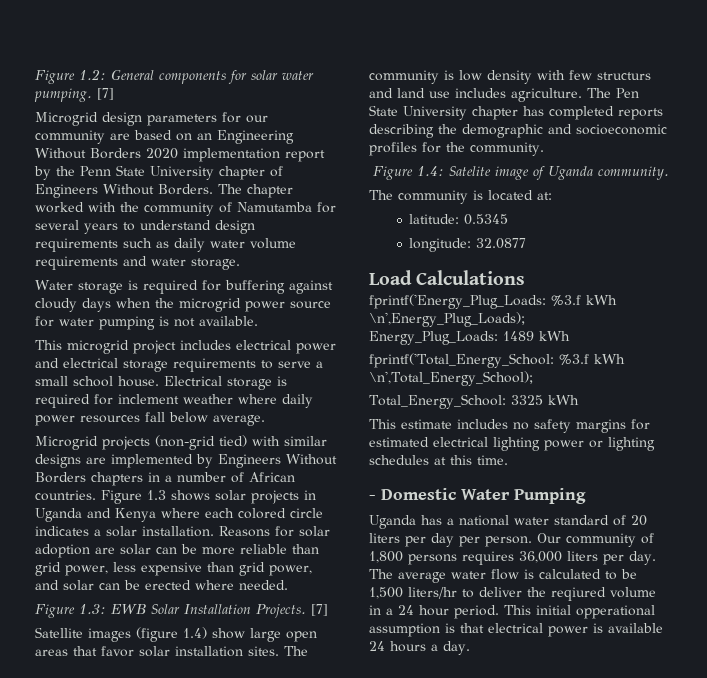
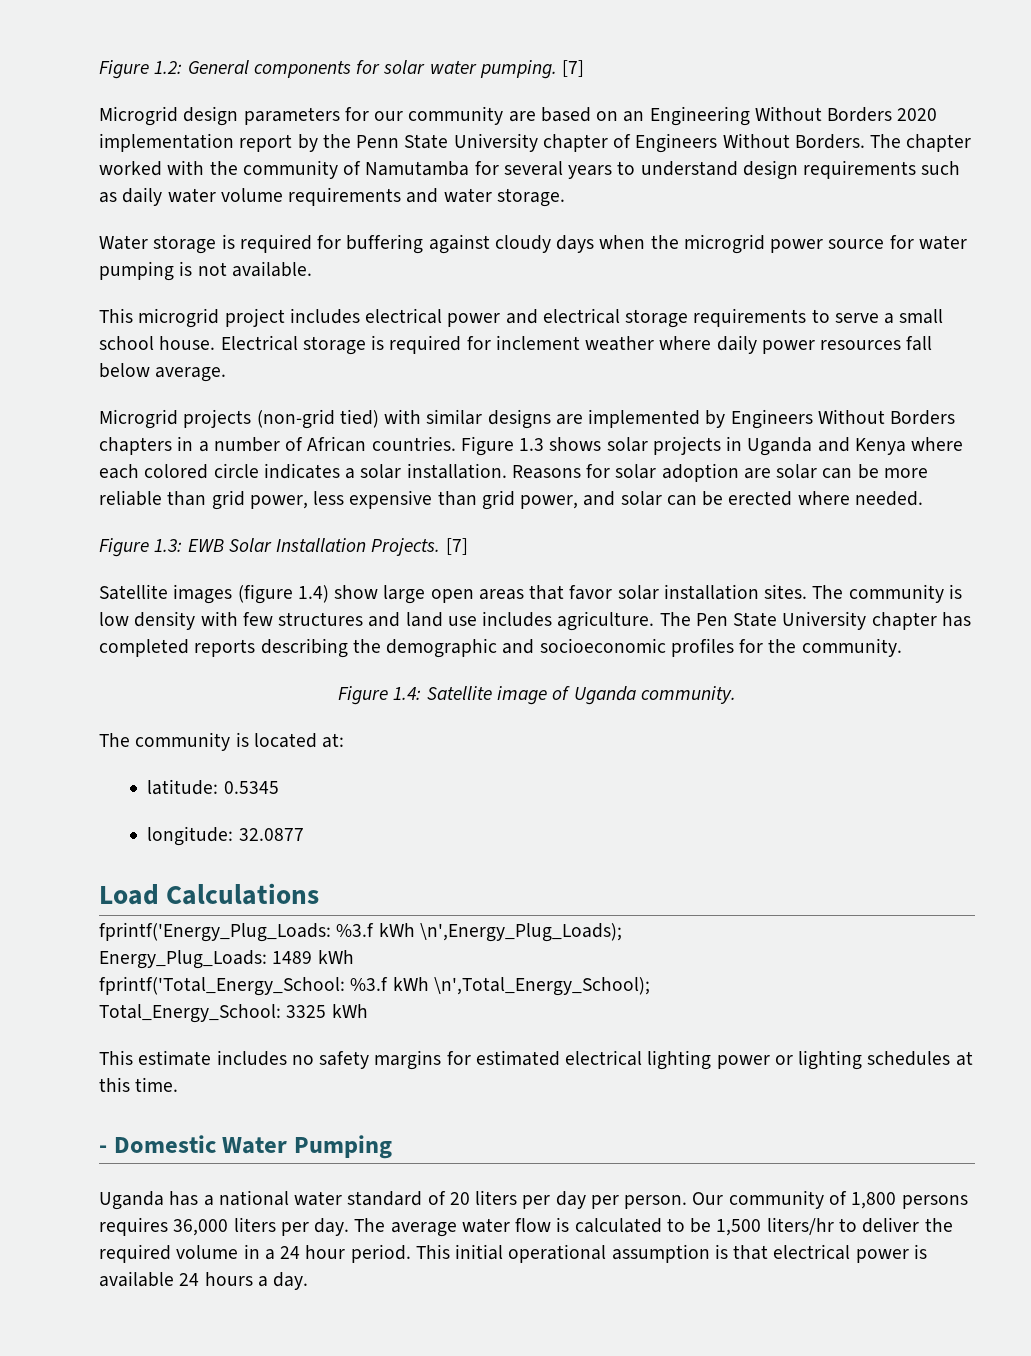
- The community is low density with few structurs and land use includes agriculture.
+ The community is low density with few structures and land use includes agriculture.
- Figure 1.4: Satelite image of Uganda community.
+ Figure 1.4: Satellite image of Uganda community.
- The average water flow is calculated to be 1,500 liters/hr to deliver the reqiured volume in a 24 hour period.
+ The average water flow is calculated to be 1,500 liters/hr to deliver the required volume in a 24 hour period.
- This initial opperational assumption is that electrical power is available 24 hours a day.
+ This initial operational assumption is that electrical power is available 24 hours a day.

